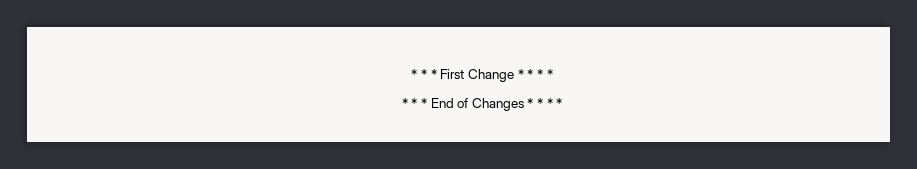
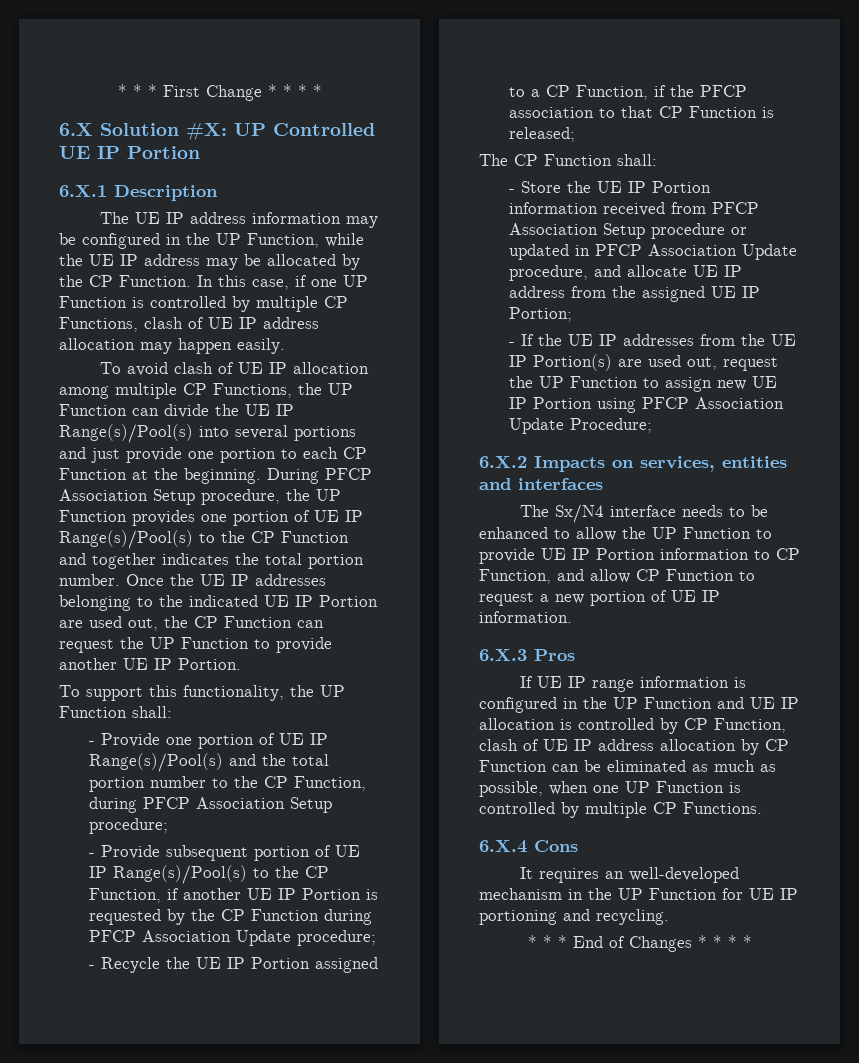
+ 6.X Solution #X: UP Controlled UE IP Portion
+ 6.X.1 Description
+ The UE IP address information may be configured in the UP Function, while the UE IP address may be allocated by the CP Function. In this case, if one UP Function is controlled by multiple CP Functions, clash of UE IP address allocation may happen easily.
+ To avoid clash of UE IP allocation among multiple CP Functions, the UP Function can divide the UE IP Range(s)/Pool(s) into several portions and just provide one portion to each CP Function at the beginning. During PFCP Association Setup procedure, the UP Function provides one portion of UE IP Range(s)/Pool(s) to the CP Function and together indicates the total portion number. Once the UE IP addresses belonging to the indicated UE IP Portion are used out, the CP Function can request the UP Function to provide another UE IP Portion.
+ To support this functionality, the UP Function shall:
+ - Provide one portion of UE IP Range(s)/Pool(s) and the total portion number to the CP Function, during PFCP Association Setup procedure;
+ - Provide subsequent portion of UE IP Range(s)/Pool(s) to the CP Function, if another UE IP Portion is requested by the CP Function during PFCP Association Update procedure;
+ - Recycle the UE IP Portion assigned to a CP Function, if the PFCP association to that CP Function is released;
+ The CP Function shall:
+ - Store the UE IP Portion information received from PFCP Association Setup procedure or updated in PFCP Association Update procedure, and allocate UE IP address from the assigned UE IP Portion;
+ - If the UE IP addresses from the UE IP Portion(s) are used out, request the UP Function to assign new UE IP Portion using PFCP Association Update Procedure;
+ 6.X.2 Impacts on services, entities and interfaces
+ The Sx/N4 interface needs to be enhanced to allow the UP Function to provide UE IP Portion information to CP Function, and allow CP Function to request a new portion of UE IP information.
+ 6.X.3 Pros
+ If UE IP range information is configured in the UP Function and UE IP allocation is controlled by CP Function, clash of UE IP address allocation by CP Function can be eliminated as much as possible, when one UP Function is controlled by multiple CP Functions.
+ 6.X.4 Cons
+ It requires an well-developed mechanism in the UP Function for UE IP portioning and recycling.

